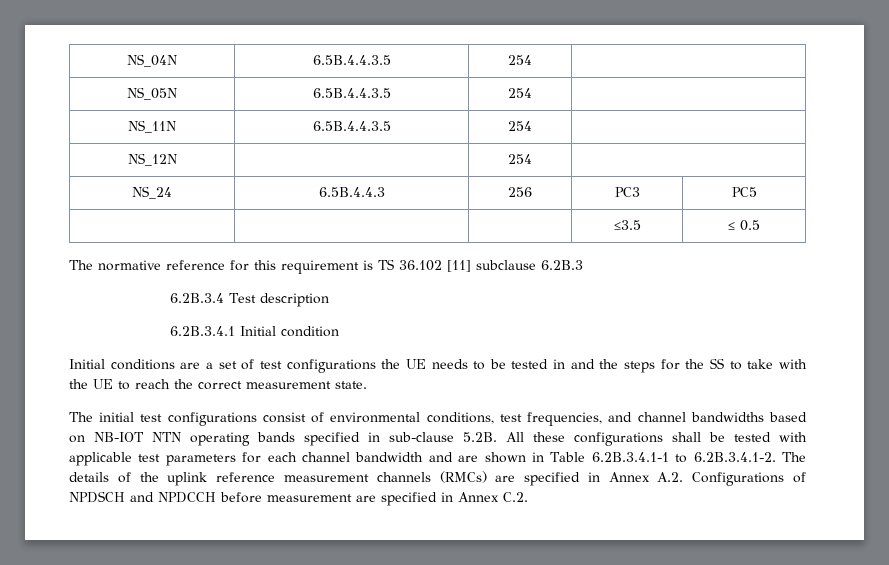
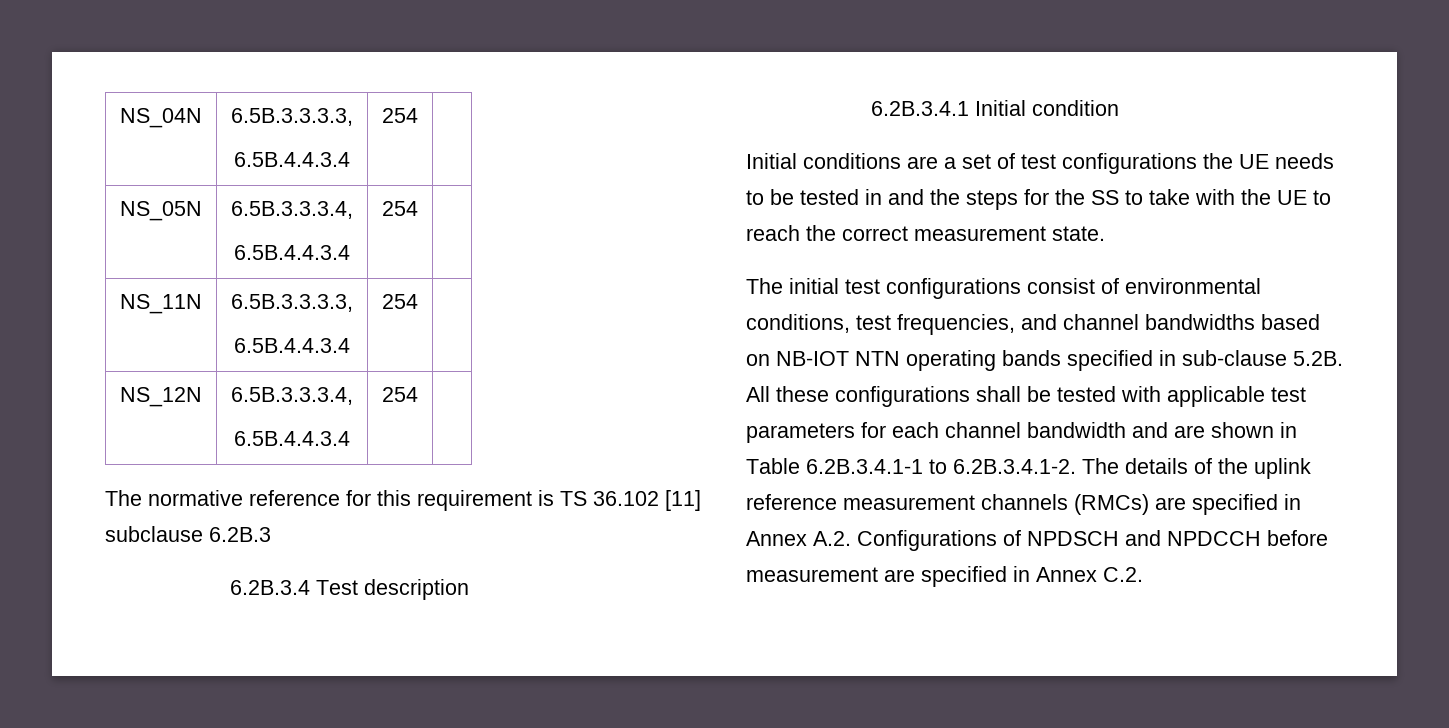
- NS_04N | 6.5B.4.4.3.5 | 254 |
+ NS_04N | 6.5B.3.3.3.3,
+ 6.5B.4.4.3.4 | 254 |
- NS_05N | 6.5B.4.4.3.5 | 254 |
+ NS_05N | 6.5B.3.3.3.4,
+ 6.5B.4.4.3.4 | 254 |
- NS_11N | 6.5B.4.4.3.5 | 254 |
+ NS_11N | 6.5B.3.3.3.3,
+ 6.5B.4.4.3.4 | 254 |
- NS_12N | | 254 |
- NS_24 | 6.5B.4.4.3 | 256 | PC3 | PC5
- | | | ≤3.5 | ≤ 0.5
+ NS_12N | 6.5B.3.3.3.4,
+ 6.5B.4.4.3.4 | 254 |

